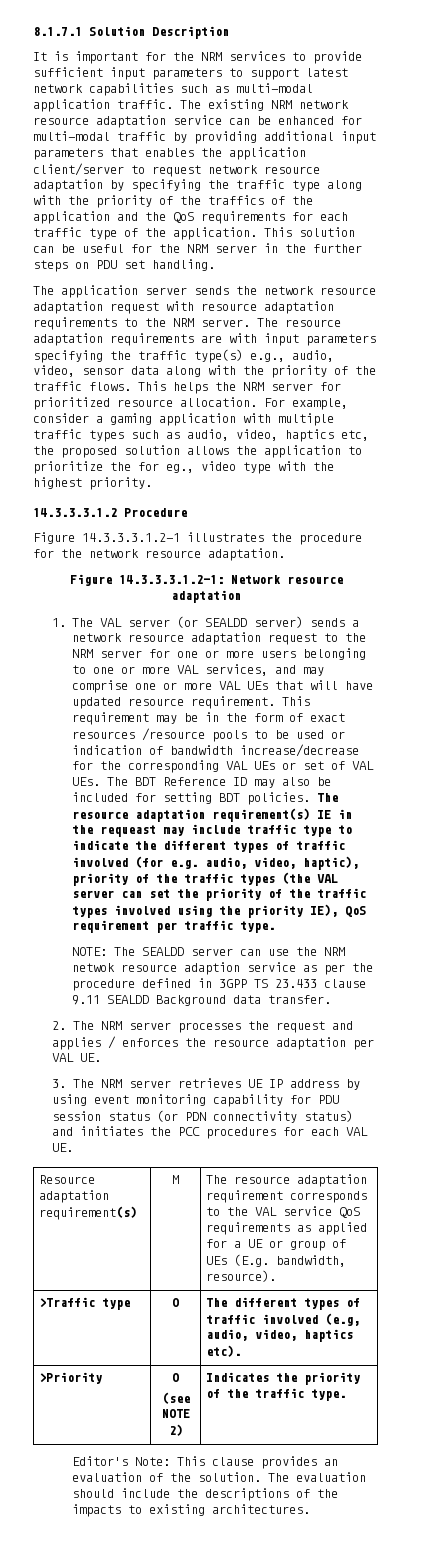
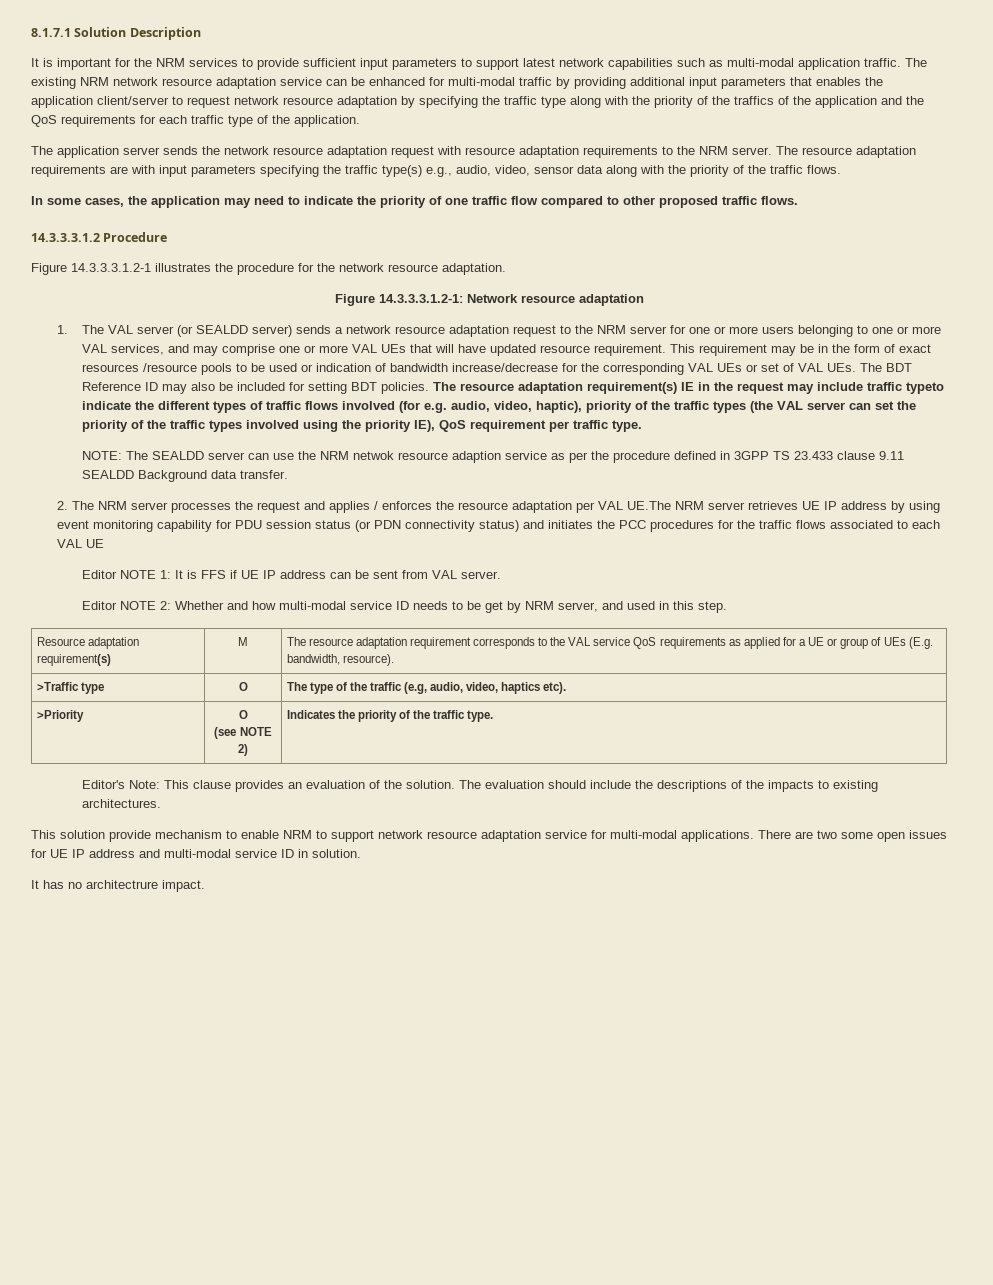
- This solution can be useful for the NRM server in the further steps on PDU set handling.
- The resource adaptation requirements are with input parameters specifying the traffic type(s) e.g., audio, video, sensor data along with the priority of the traffic flows. This helps the NRM server for prioritized resource allocation. For example, consider a gaming application with multiple traffic types such as audio, video, haptics etc, the proposed solution allows the application to prioritize the for eg., video type with the highest priority.
+ The resource adaptation requirements are with input parameters specifying the traffic type(s) e.g., audio, video, sensor data along with the priority of the traffic flows.
+ In some cases, the application may need to indicate the priority of one traffic flow compared to other proposed traffic flows.
- The resource adaptation requirement(s) IE in the requeast may include traffic type to indicate the different types of traffic involved (for e.g. audio, video, haptic), priority of the traffic types (the VAL server can set the priority of the traffic types involved using the priority IE), QoS requirement per traffic type.
+ The resource adaptation requirement(s) IE in the request may include traffic typeto indicate the different types of traffic flows involved (for e.g. audio, video, haptic), priority of the traffic types (the VAL server can set the priority of the traffic types involved using the priority IE), QoS requirement per traffic type.
- 2. The NRM server processes the request and applies / enforces the resource adaptation per VAL UE.
- 3. The NRM server retrieves UE IP address by using event monitoring capability for PDU session status (or PDN connectivity status) and initiates the PCC procedures for each VAL UE.
+ 2. The NRM server processes the request and applies / enforces the resource adaptation per VAL UE.The NRM server retrieves UE IP address by using event monitoring capability for PDU session status (or PDN connectivity status) and initiates the PCC procedures for the traffic flows associated to each VAL UE
+ Editor NOTE 1: It is FFS if UE IP address can be sent from VAL server.
+ Editor NOTE 2: Whether and how multi-modal service ID needs to be get by NRM server, and used in this step.
- >Traffic type | O | The different types of traffic involved (e.g, audio, video, haptics etc).
+ >Traffic type | O | The type of the traffic (e.g, audio, video, haptics etc).
+ This solution provide mechanism to enable NRM to support network resource adaptation service for multi-modal applications. There are two some open issues for UE IP address and multi-modal service ID in solution.
+ It has no architectrure impact.

